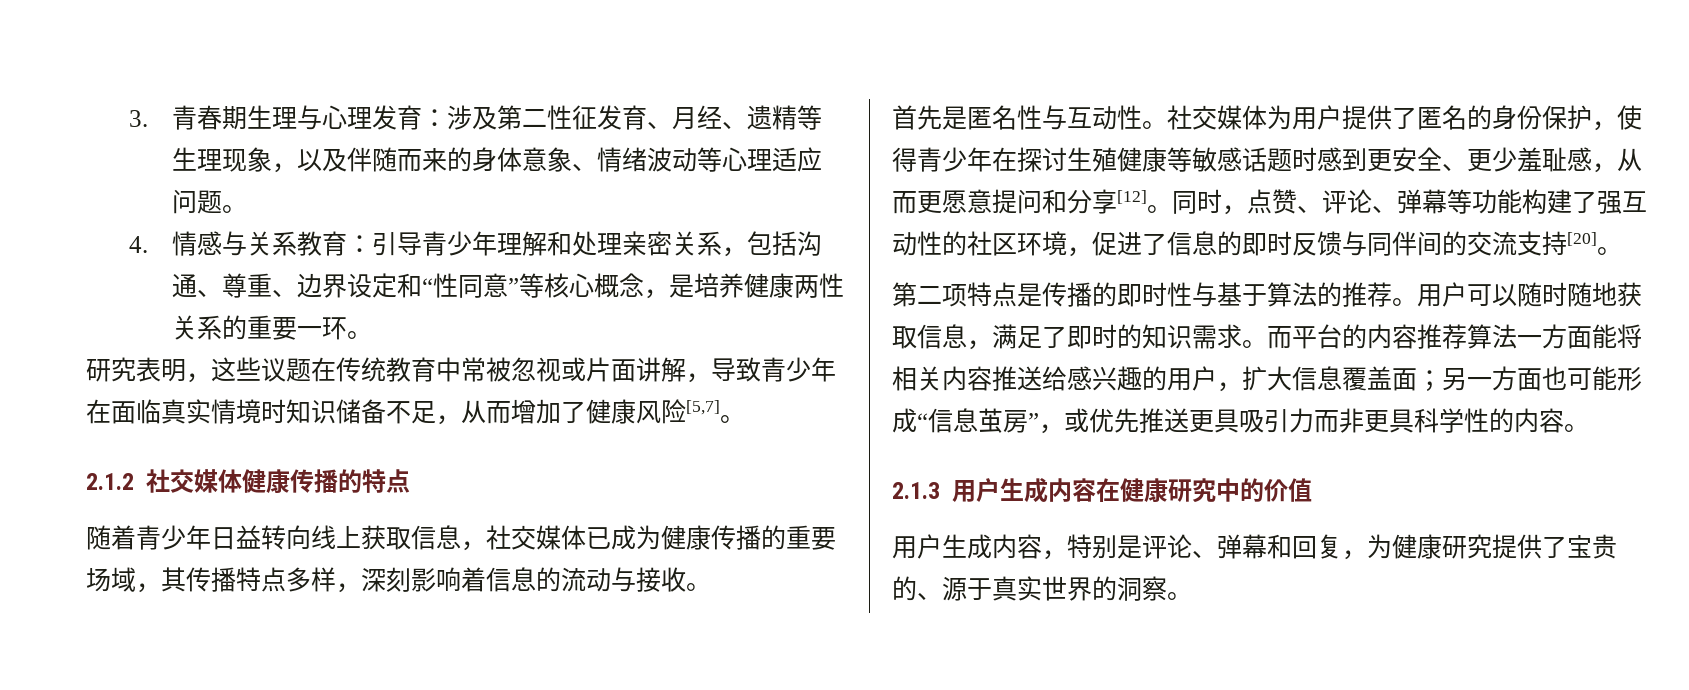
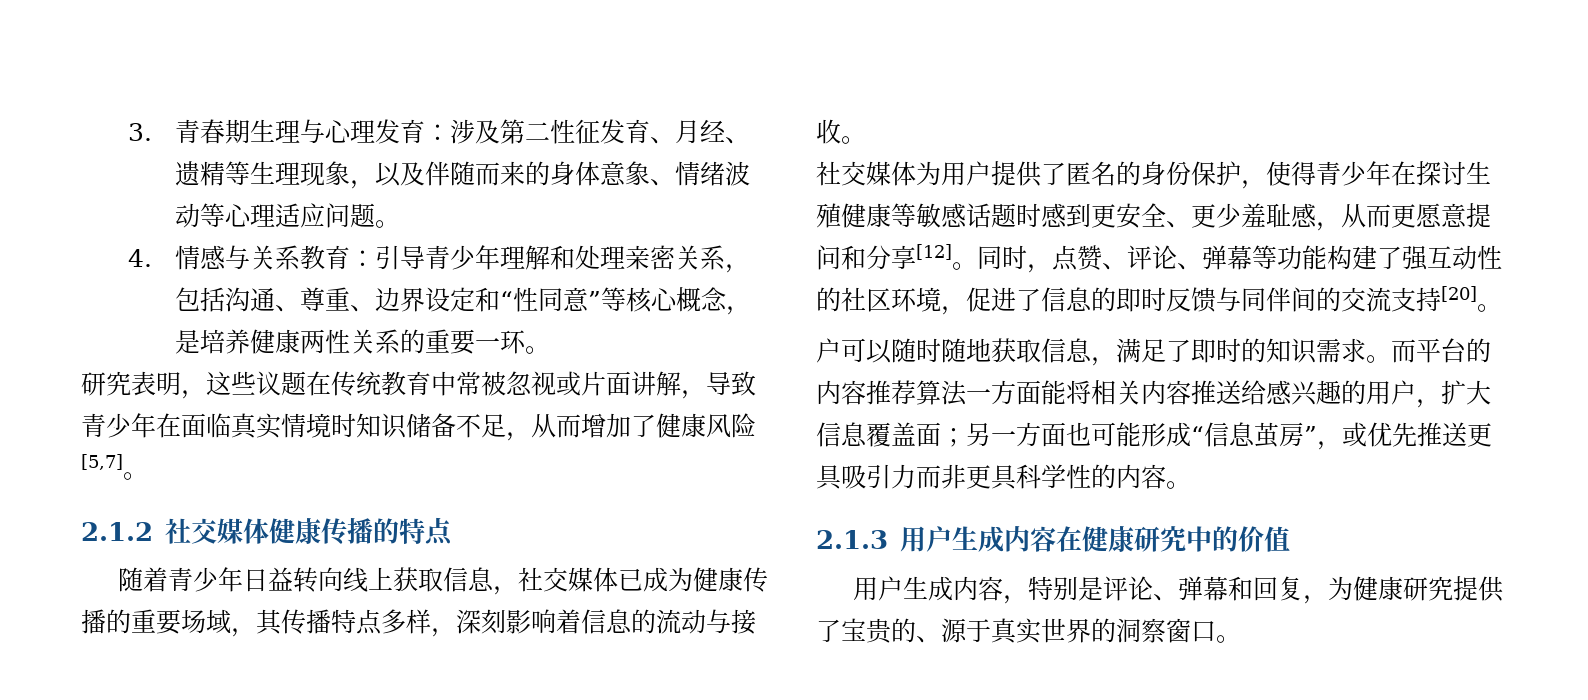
- 首先是匿名性与互动性。
- 第二项特点是传播的即时性与基于算法的推荐。用户可以随时随地获取信息，满足了即时的知识需求。
+ 户可以随时随地获取信息，满足了即时的知识需求。
- 用户生成内容，特别是评论、弹幕和回复，为健康研究提供了宝贵的、源于真实世界的洞察。
+ 用户生成内容，特别是评论、弹幕和回复，为健康研究提供了宝贵的、源于真实世界的洞察窗口。

